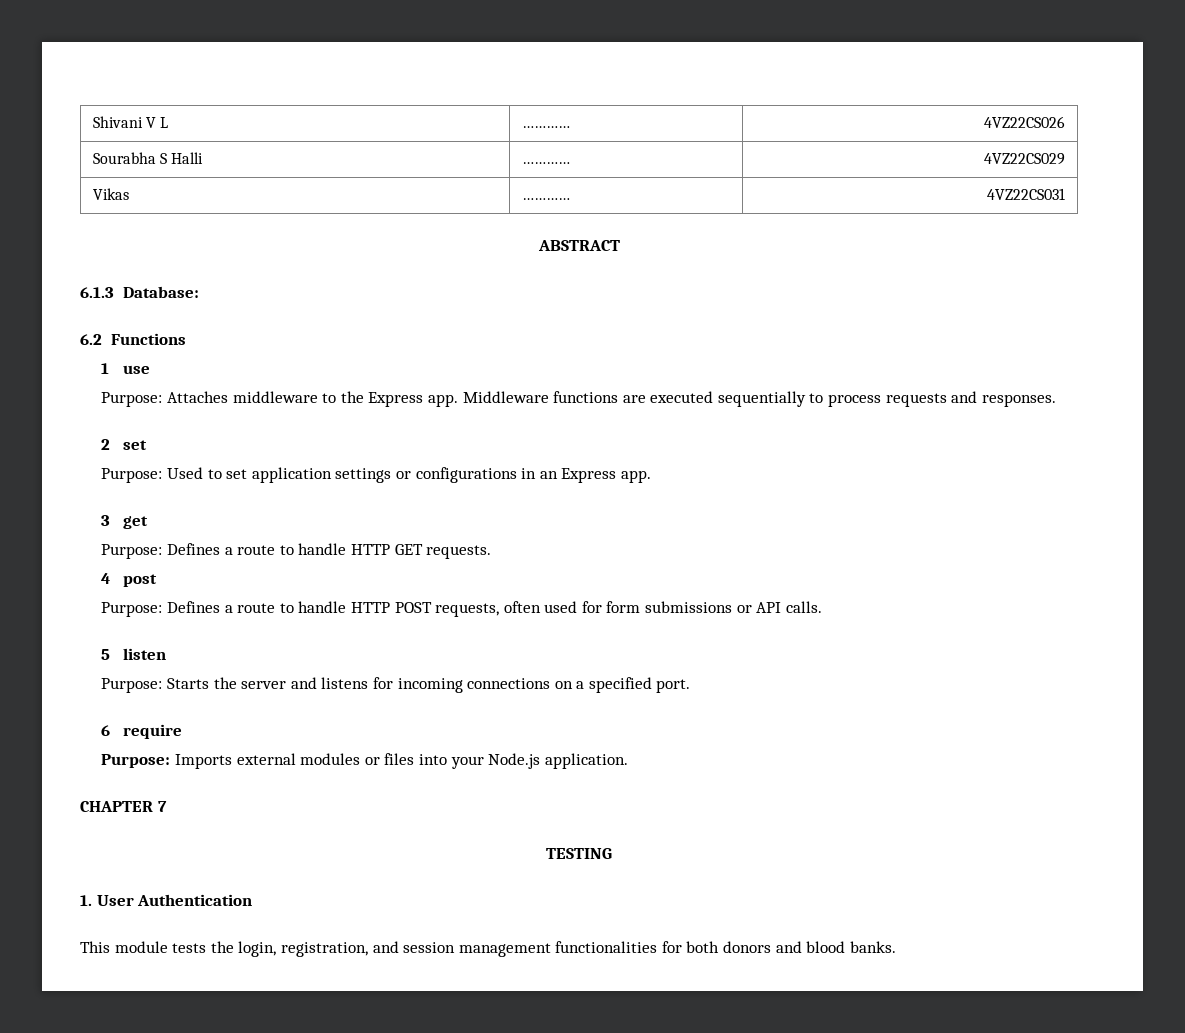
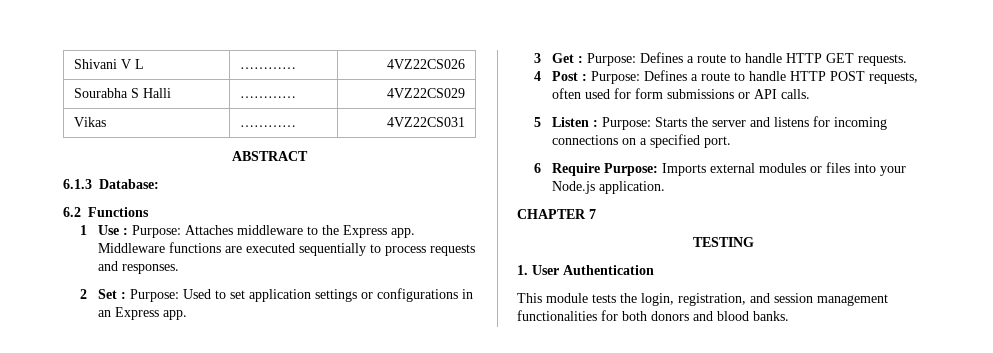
- 1 use
- Purpose: Attaches middleware to the Express app.
+ 1 Use : Purpose: Attaches middleware to the Express app.
- 2 set
- Purpose: Used to set application settings or configurations in an Express app.
+ 2 Set : Purpose: Used to set application settings or configurations in an Express app.
- 3 get
- Purpose: Defines a route to handle HTTP GET requests.
+ 3 Get : Purpose: Defines a route to handle HTTP GET requests.
- 4 post
- Purpose: Defines a route to handle HTTP POST requests, often used for form submissions or API calls.
+ 4 Post : Purpose: Defines a route to handle HTTP POST requests, often used for form submissions or API calls.
- 5 listen
- Purpose: Starts the server and listens for incoming connections on a specified port.
+ 5 Listen : Purpose: Starts the server and listens for incoming connections on a specified port.
- 6 require
- Purpose: Imports external modules or files into your Node.js application.
+ 6 Require Purpose: Imports external modules or files into your Node.js application.

